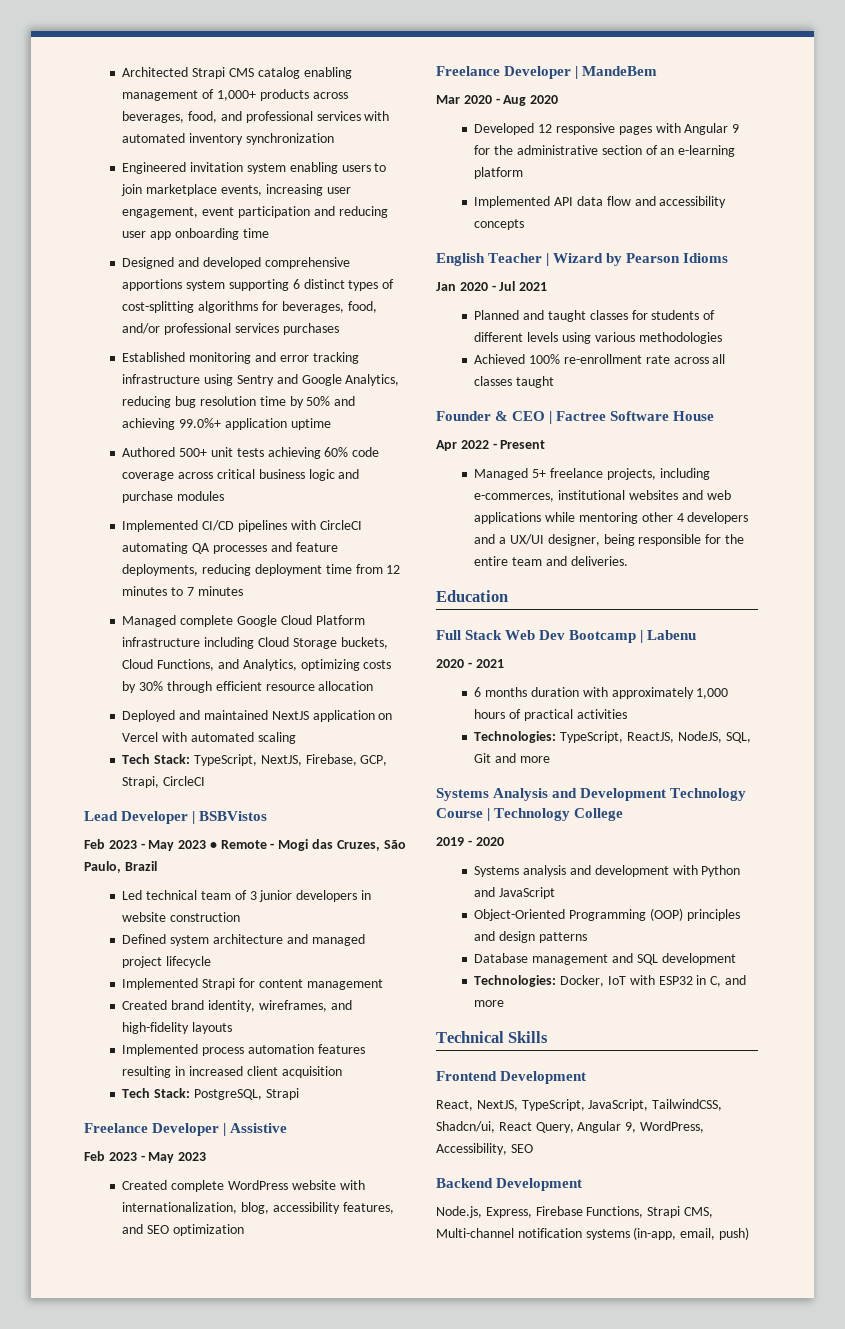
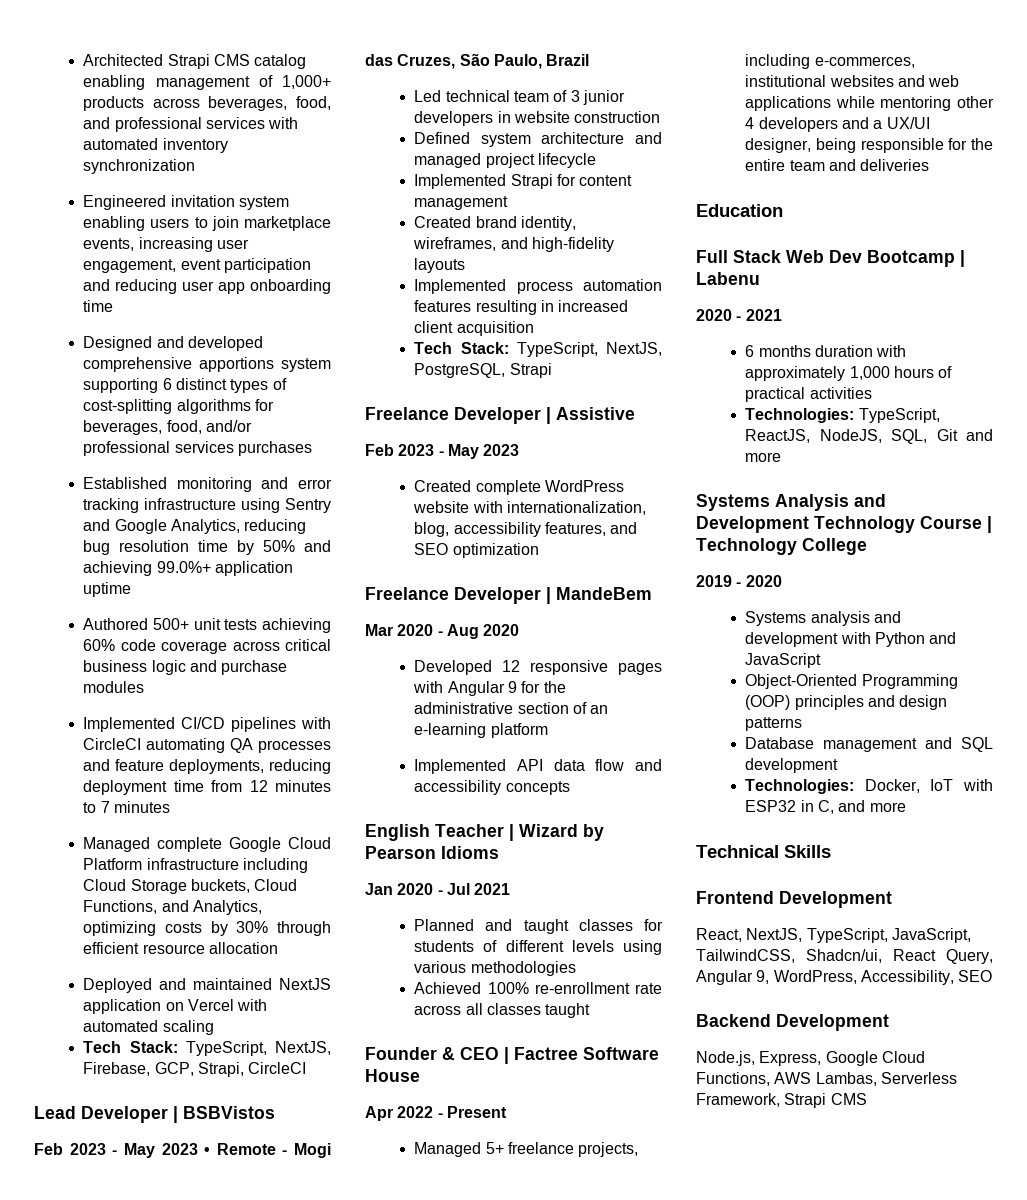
- Tech Stack: PostgreSQL, Strapi
+ Tech Stack: TypeScript, NextJS, PostgreSQL, Strapi
- Managed 5+ freelance projects, including e-commerces, institutional websites and web applications while mentoring other 4 developers and a UX/UI designer, being responsible for the entire team and deliveries.
+ Managed 5+ freelance projects, including e-commerces, institutional websites and web applications while mentoring other 4 developers and a UX/UI designer, being responsible for the entire team and deliveries
- Node.js, Express, Firebase Functions, Strapi CMS, Multi-channel notification systems (in-app, email, push)
+ Node.js, Express, Google Cloud Functions, AWS Lambas, Serverless Framework, Strapi CMS

